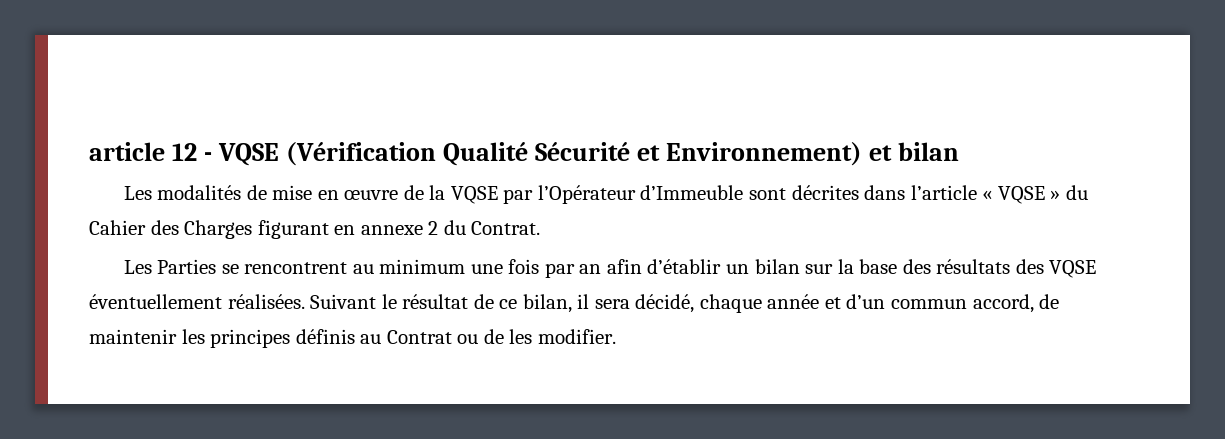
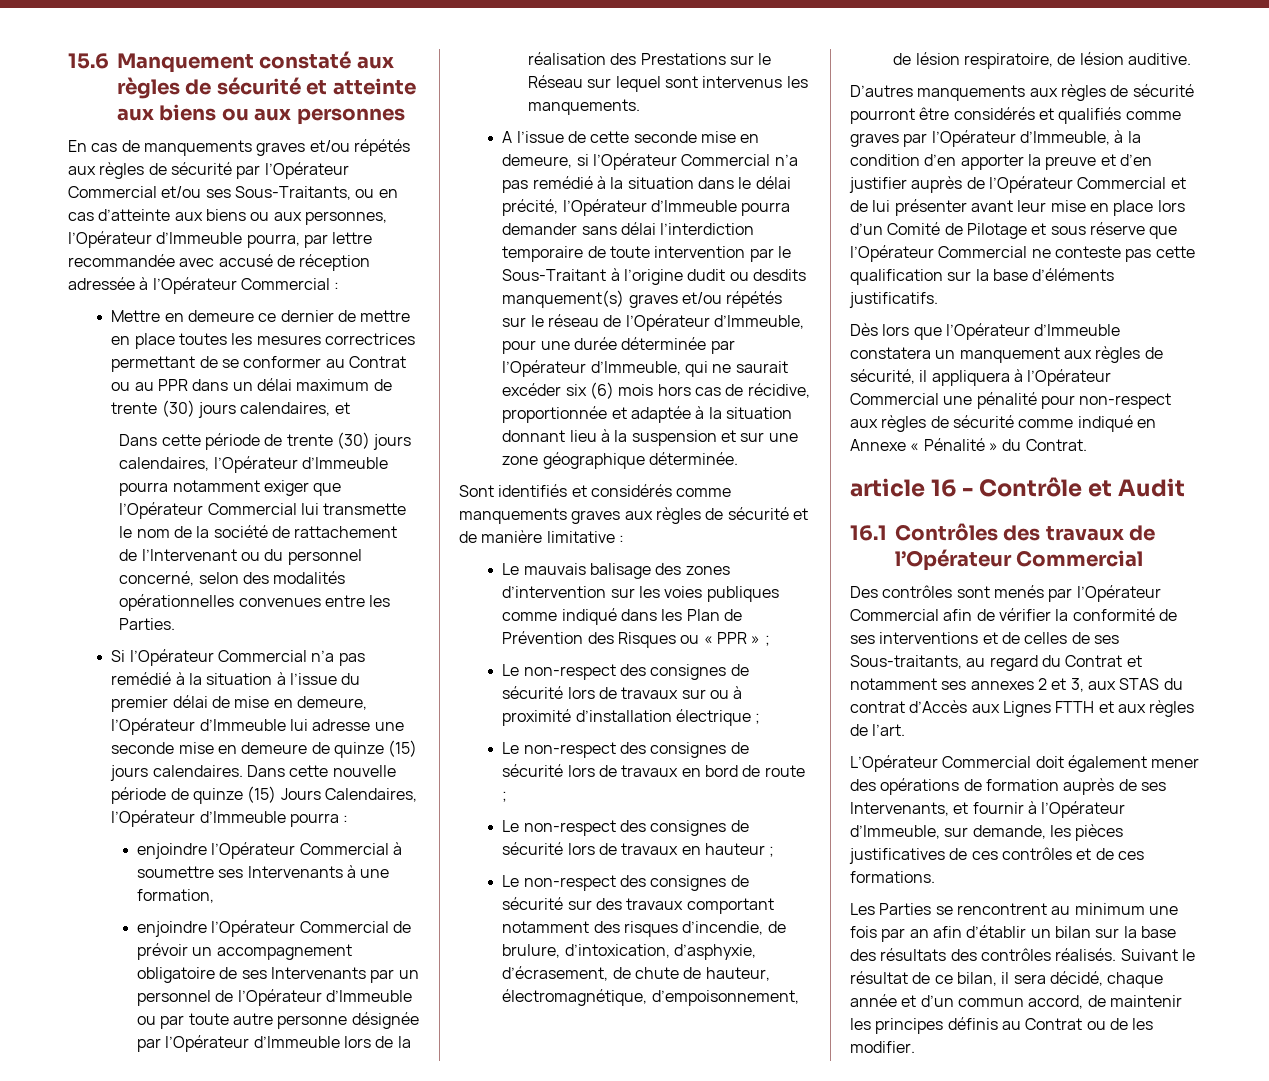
- article 12 - VQSE (Vérification Qualité Sécurité et Environnement) et bilan
- Les modalités de mise en œuvre de la VQSE par l’Opérateur d’Immeuble sont décrites dans l’article « VQSE » du Cahier des Charges figurant en annexe 2 du Contrat.
+ 15.6 Manquement constaté aux règles de sécurité et atteinte aux biens ou aux personnes
+ En cas de manquements graves et/ou répétés aux règles de sécurité par l’Opérateur Commercial et/ou ses Sous-Traitants, ou en cas d’atteinte aux biens ou aux personnes, l’Opérateur d’Immeuble pourra, par lettre recommandée avec accusé de réception adressée à l’Opérateur Commercial :
+ Mettre en demeure ce dernier de mettre en place toutes les mesures correctrices permettant de se conformer au Contrat ou au PPR dans un délai maximum de trente (30) jours calendaires, et
+ Dans cette période de trente (30) jours calendaires, l’Opérateur d’Immeuble pourra notamment exiger que l’Opérateur Commercial lui transmette le nom de la société de rattachement de l’Intervenant ou du personnel concerné, selon des modalités opérationnelles convenues entre les Parties.
+ Si l’Opérateur Commercial n’a pas remédié à la situation à l’issue du premier délai de mise en demeure, l’Opérateur d’Immeuble lui adresse une seconde mise en demeure de quinze (15) jours calendaires. Dans cette nouvelle période de quinze (15) Jours Calendaires, l’Opérateur d’Immeuble pourra :
+ enjoindre l’Opérateur Commercial à soumettre ses Intervenants à une formation,
+ enjoindre l’Opérateur Commercial de prévoir un accompagnement obligatoire de ses Intervenants par un personnel de l’Opérateur d’Immeuble ou par toute autre personne désignée par l’Opérateur d’Immeuble lors de la réalisation des Prestations sur le Réseau sur lequel sont intervenus les manquements.
+ A l’issue de cette seconde mise en demeure, si l’Opérateur Commercial n’a pas remédié à la situation dans le délai précité, l’Opérateur d’Immeuble pourra demander sans délai l’interdiction temporaire de toute intervention par le Sous-Traitant à l’origine dudit ou desdits manquement(s) graves et/ou répétés sur le réseau de l’Opérateur d’Immeuble, pour une durée déterminée par l’Opérateur d’Immeuble, qui ne saurait excéder six (6) mois hors cas de récidive, proportionnée et adaptée à la situation donnant lieu à la suspension et sur une zone géographique déterminée.
+ Sont identifiés et considérés comme manquements graves aux règles de sécurité et de manière limitative :
+ Le mauvais balisage des zones d’intervention sur les voies publiques comme indiqué dans les Plan de Prévention des Risques ou « PPR » ;
+ Le non-respect des consignes de sécurité lors de travaux sur ou à proximité d’installation électrique ;
+ Le non-respect des consignes de sécurité lors de travaux en bord de route ;
+ Le non-respect des consignes de sécurité lors de travaux en hauteur ;
+ Le non-respect des consignes de sécurité sur des travaux comportant notamment des risques d’incendie, de brulure, d’intoxication, d’asphyxie, d’écrasement, de chute de hauteur, électromagnétique, d’empoisonnement, de lésion respiratoire, de lésion auditive.
+ D’autres manquements aux règles de sécurité pourront être considérés et qualifiés comme graves par l’Opérateur d’Immeuble, à la condition d’en apporter la preuve et d’en justifier auprès de l’Opérateur Commercial et de lui présenter avant leur mise en place lors d’un Comité de Pilotage et sous réserve que l’Opérateur Commercial ne conteste pas cette qualification sur la base d’éléments justificatifs.
+ Dès lors que l’Opérateur d’Immeuble constatera un manquement aux règles de sécurité, il appliquera à l’Opérateur Commercial une pénalité pour non-respect aux règles de sécurité comme indiqué en Annexe « Pénalité » du Contrat.
+ article 16 - Contrôle et Audit
+ 16.1 Contrôles des travaux de l’Opérateur Commercial
+ Des contrôles sont menés par l’Opérateur Commercial afin de vérifier la conformité de ses interventions et de celles de ses Sous-traitants, au regard du Contrat et notamment ses annexes 2 et 3, aux STAS du contrat d’Accès aux Lignes FTTH et aux règles de l’art.
+ L’Opérateur Commercial doit également mener des opérations de formation auprès de ses Intervenants, et fournir à l’Opérateur d’Immeuble, sur demande, les pièces justificatives de ces contrôles et de ces formations.
- Les Parties se rencontrent au minimum une fois par an afin d’établir un bilan sur la base des résultats des VQSE éventuellement réalisées.
+ Les Parties se rencontrent au minimum une fois par an afin d’établir un bilan sur la base des résultats des contrôles réalisés.

